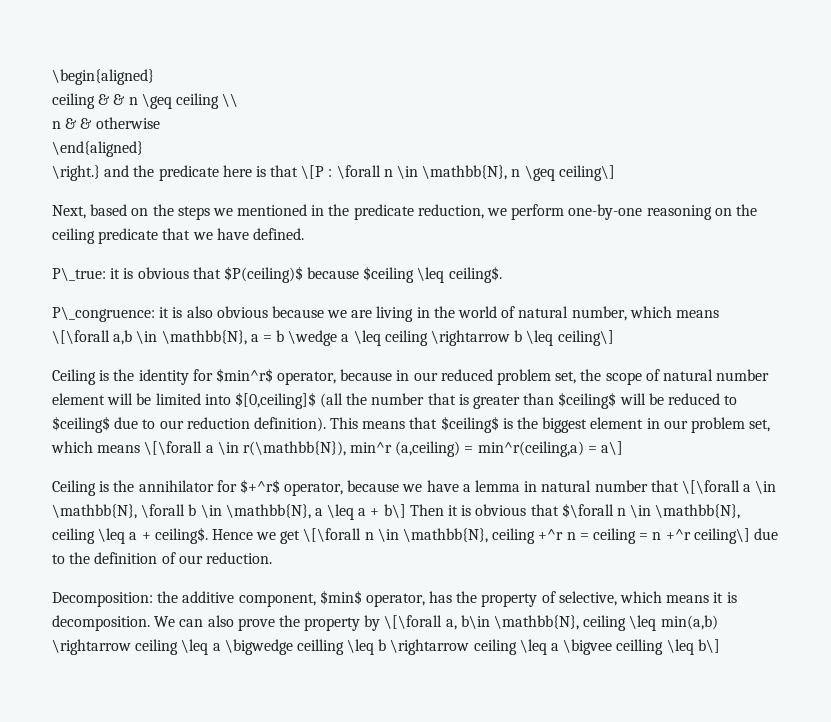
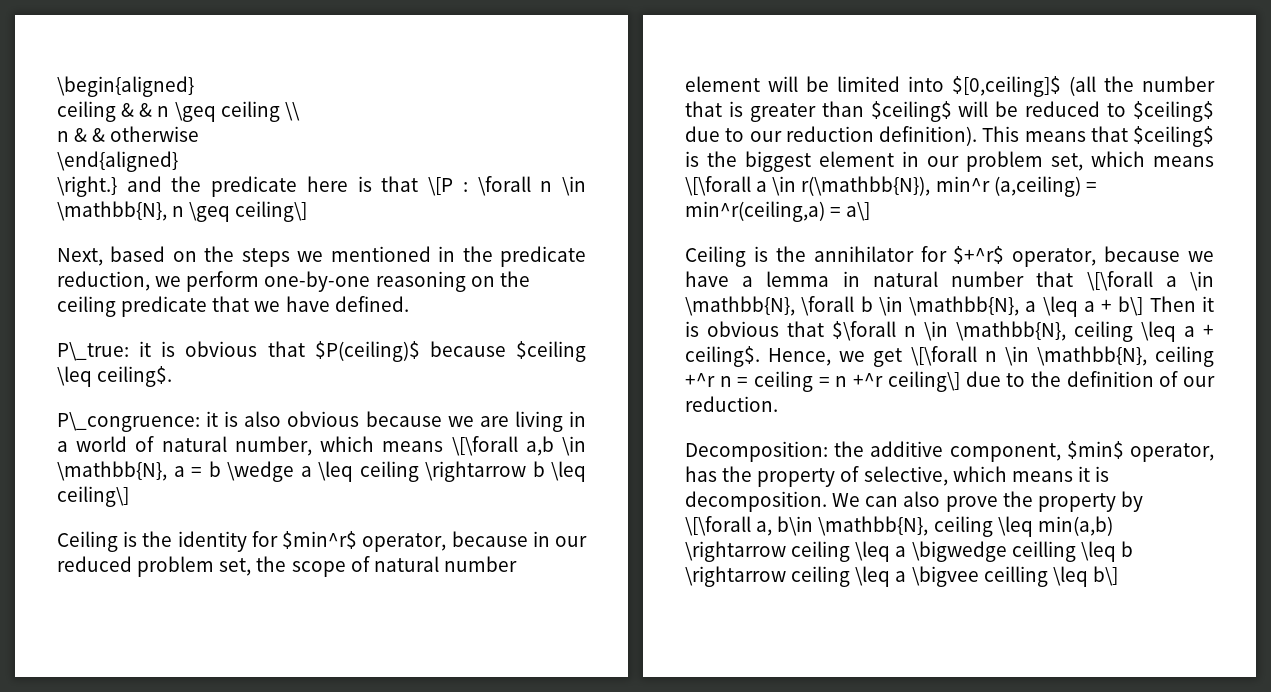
- P\_congruence: it is also obvious because we are living in the world of natural number, which means \[\forall a,b \in \mathbb{N}, a = b \wedge a \leq ceiling \rightarrow b \leq ceiling\]
+ P\_congruence: it is also obvious because we are living in a world of natural number, which means \[\forall a,b \in \mathbb{N}, a = b \wedge a \leq ceiling \rightarrow b \leq ceiling\]
- Hence we get \[\forall n \in \mathbb{N}, ceiling +^r n = ceiling = n +^r ceiling\] due to the definition of our reduction.
+ Hence, we get \[\forall n \in \mathbb{N}, ceiling +^r n = ceiling = n +^r ceiling\] due to the definition of our reduction.

